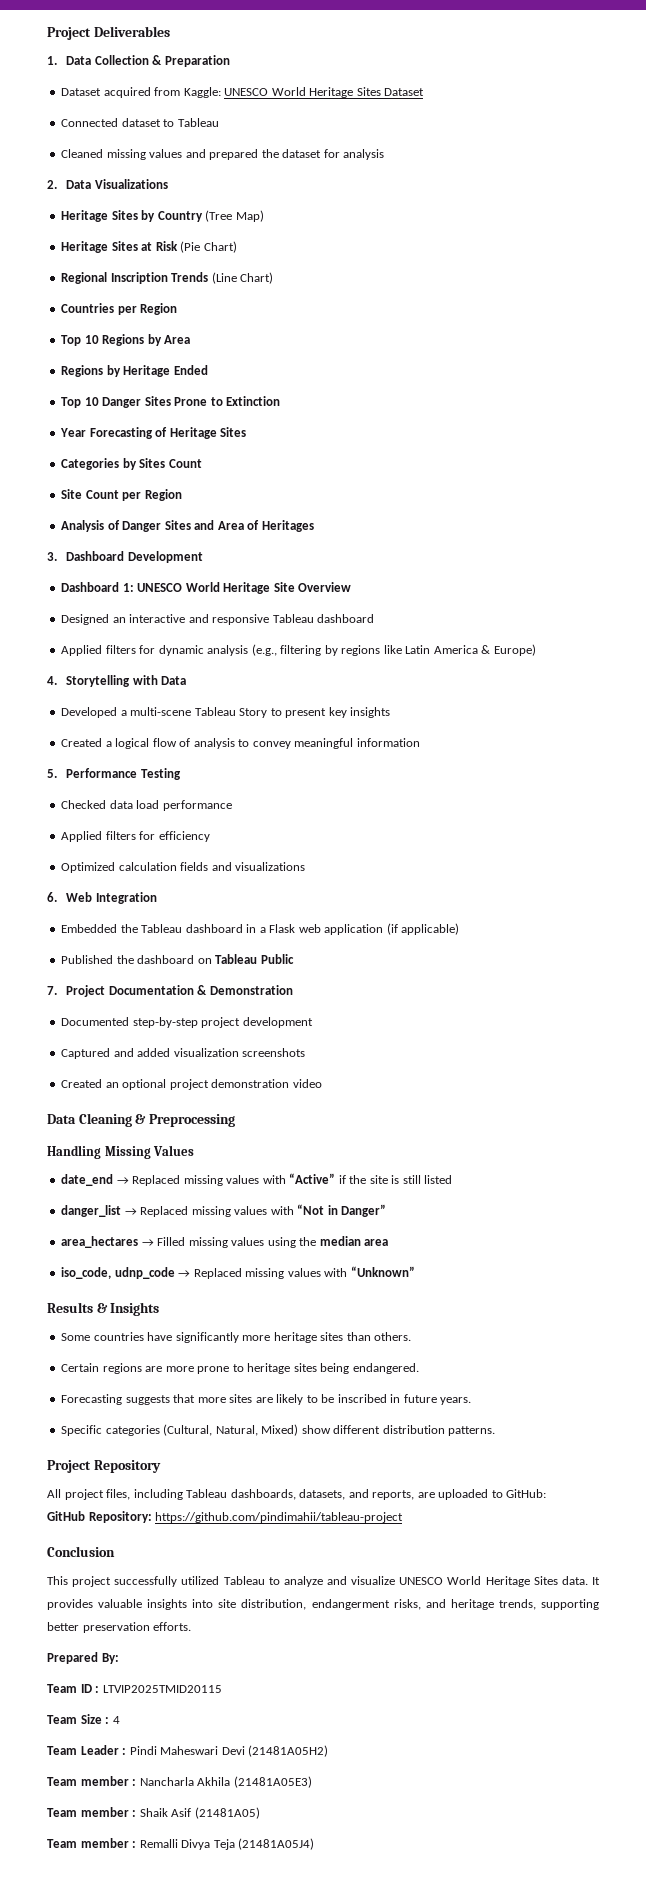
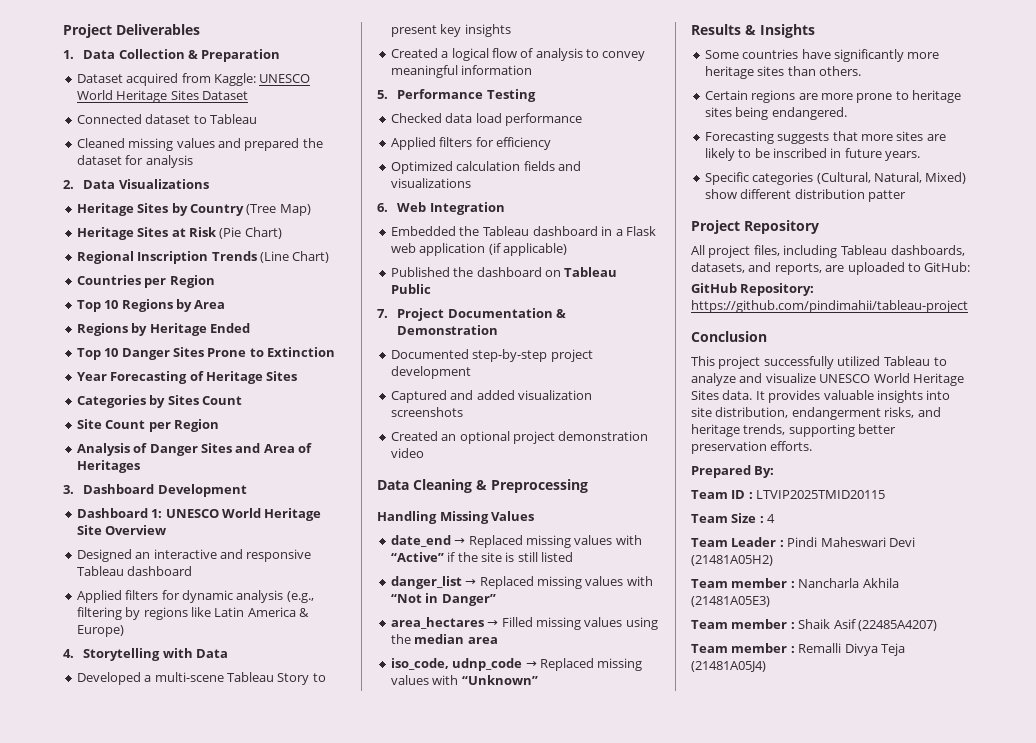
- Specific categories (Cultural, Natural, Mixed) show different distribution patterns.
+ Specific categories (Cultural, Natural, Mixed) show different distribution patter
- Team member : Shaik Asif (21481A05)
+ Team member : Shaik Asif (22485A4207)

